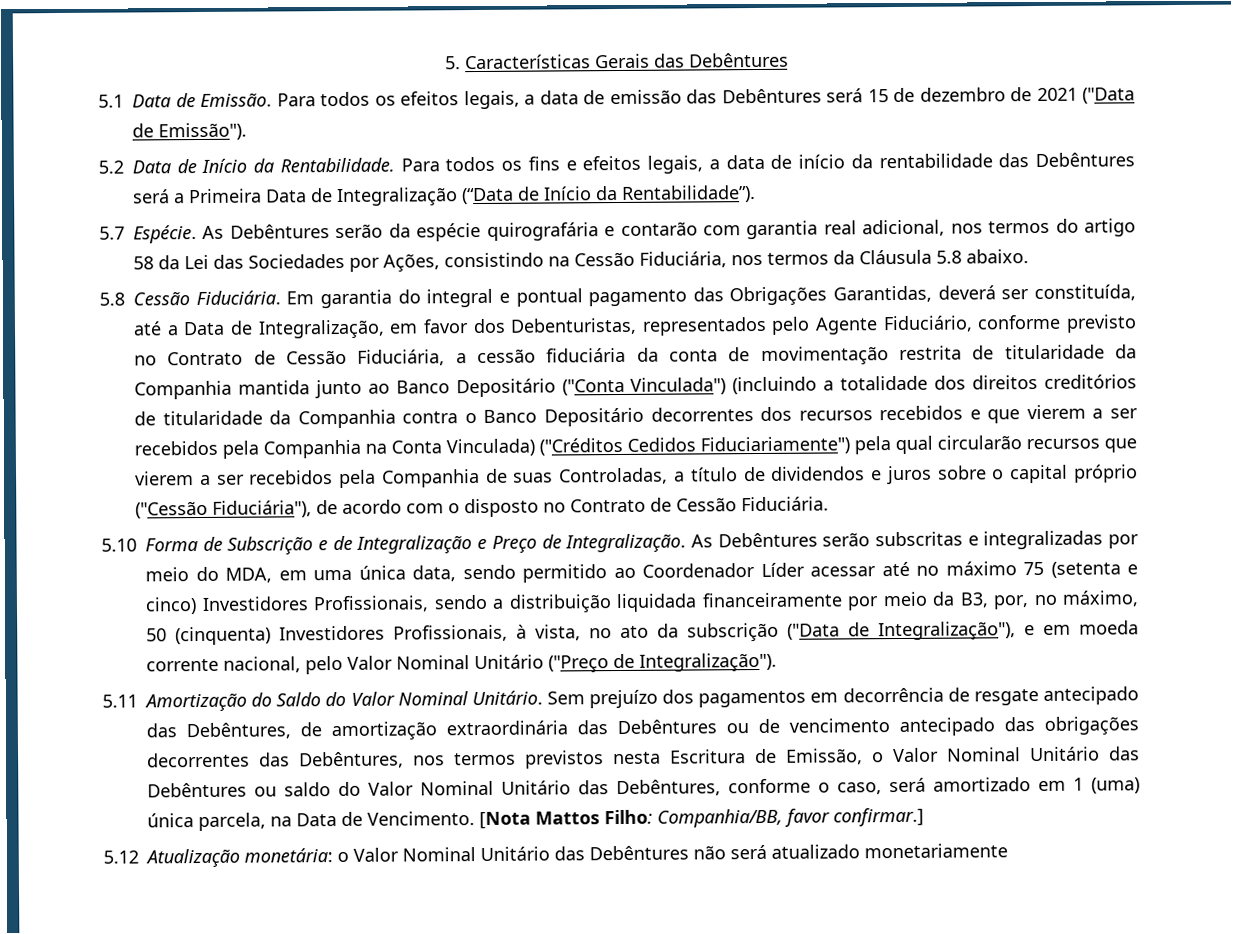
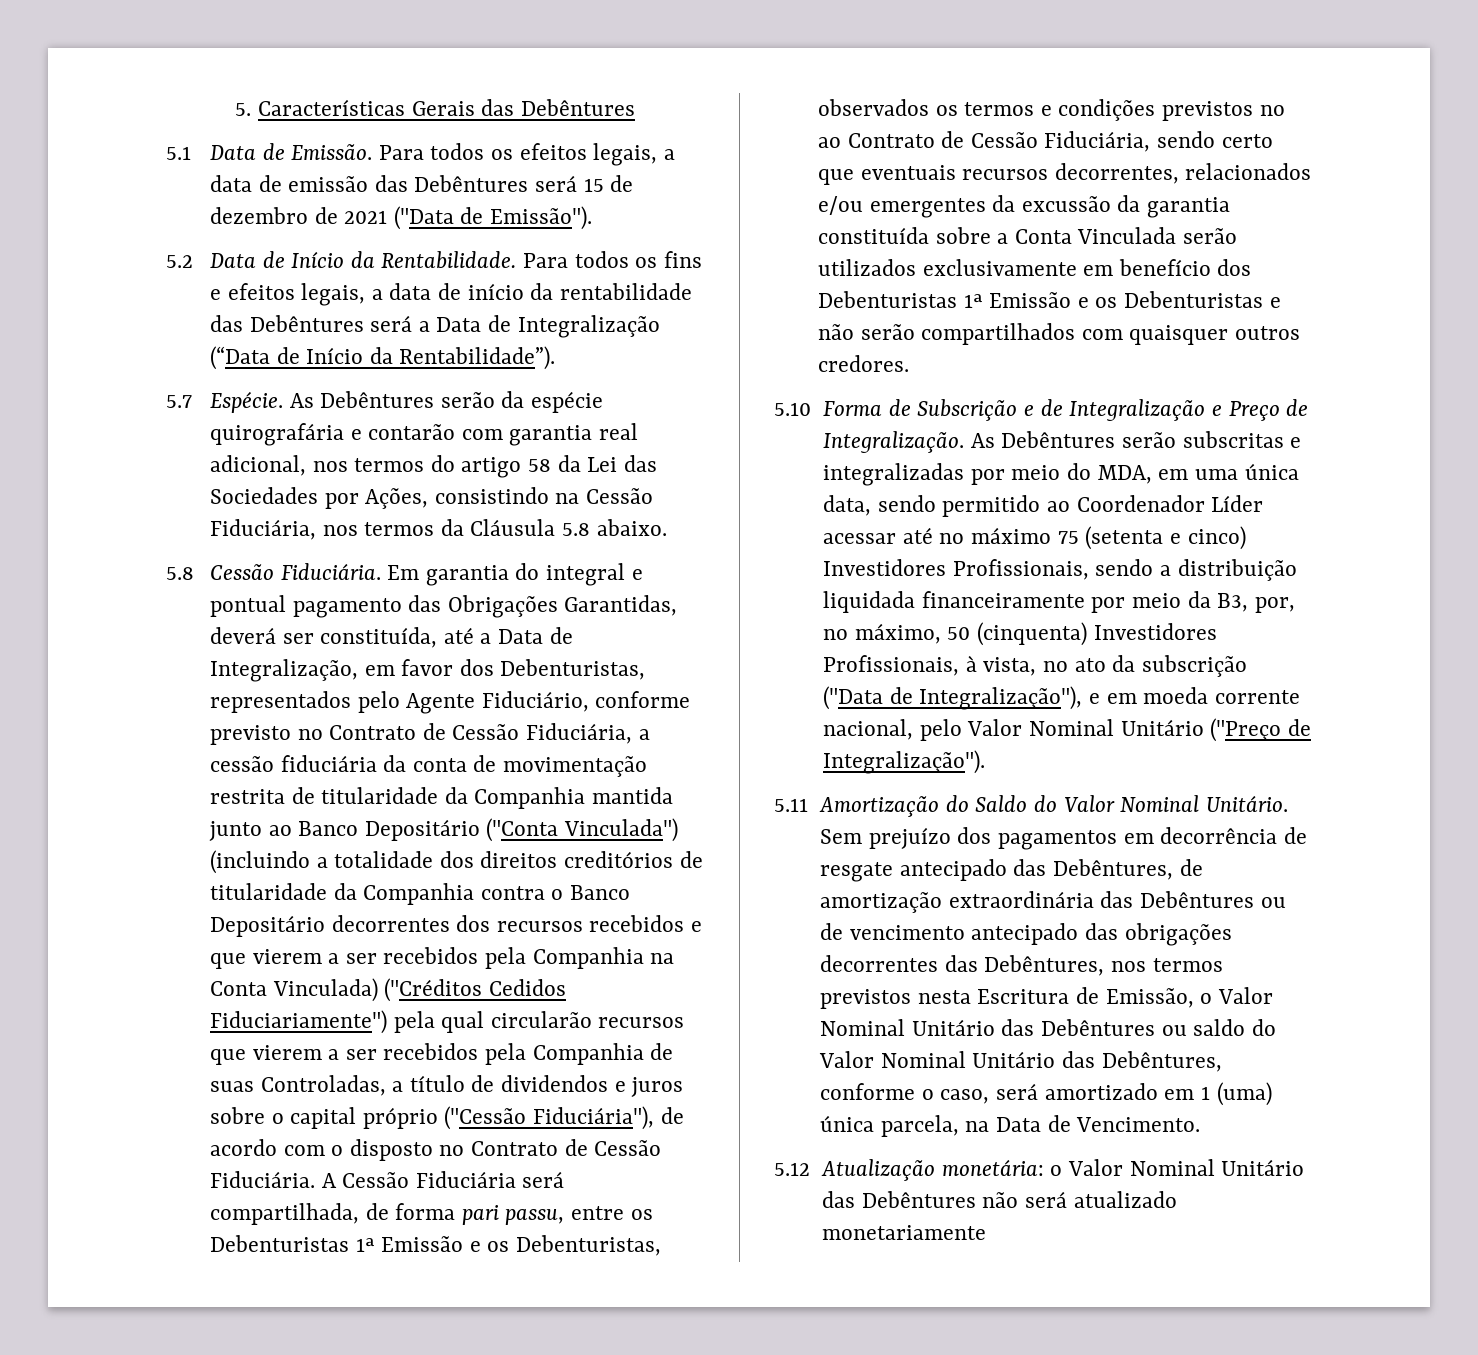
- Para todos os fins e efeitos legais, a data de início da rentabilidade das Debêntures será a Primeira Data de Integralização (“Data de Início da Rentabilidade”).
+ Para todos os fins e efeitos legais, a data de início da rentabilidade das Debêntures será a Data de Integralização (“Data de Início da Rentabilidade”).
+ A Cessão Fiduciária será compartilhada, de forma pari passu, entre os Debenturistas 1ª Emissão e os Debenturistas, observados os termos e condições previstos no ao Contrato de Cessão Fiduciária, sendo certo que eventuais recursos decorrentes, relacionados e/ou emergentes da excussão da garantia constituída sobre a Conta Vinculada serão utilizados exclusivamente em benefício dos Debenturistas 1ª Emissão e os Debenturistas e não serão compartilhados com quaisquer outros credores.
- [Nota Mattos Filho: Companhia/BB, favor confirmar.]

